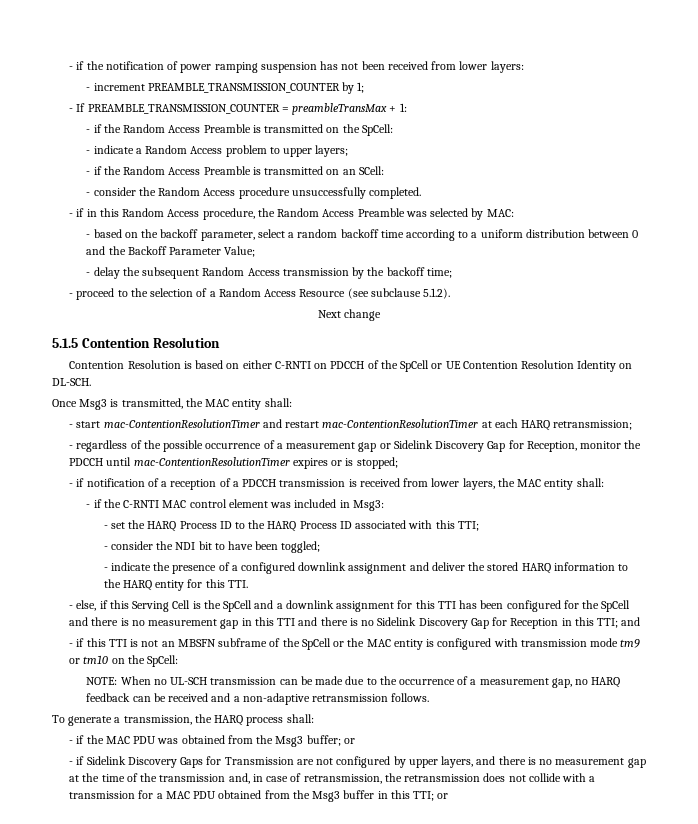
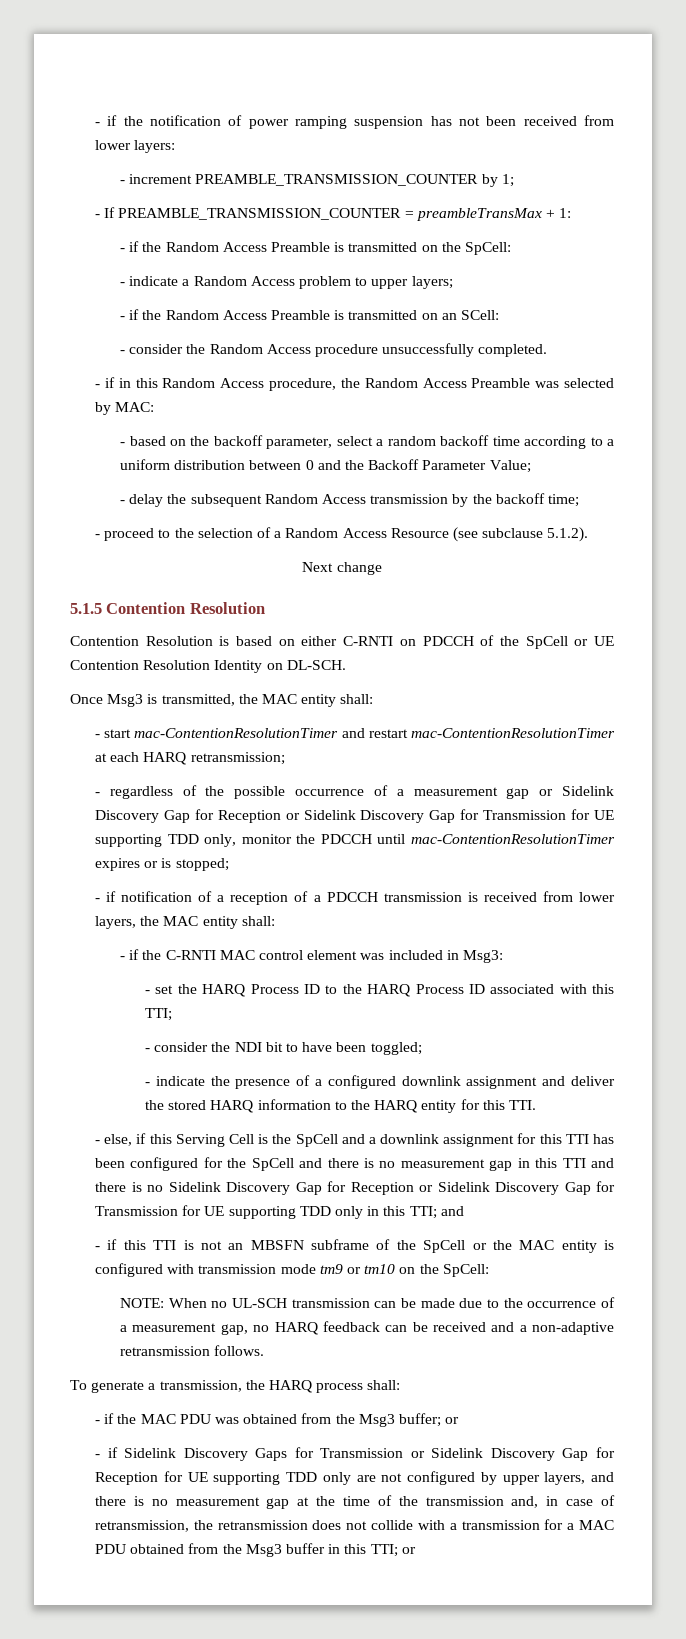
- - regardless of the possible occurrence of a measurement gap or Sidelink Discovery Gap for Reception, monitor the PDCCH until mac-ContentionResolutionTimer expires or is stopped;
+ - regardless of the possible occurrence of a measurement gap or Sidelink Discovery Gap for Reception or Sidelink Discovery Gap for Transmission for UE supporting TDD only, monitor the PDCCH until mac-ContentionResolutionTimer expires or is stopped;
- - else, if this Serving Cell is the SpCell and a downlink assignment for this TTI has been configured for the SpCell and there is no measurement gap in this TTI and there is no Sidelink Discovery Gap for Reception in this TTI; and
+ - else, if this Serving Cell is the SpCell and a downlink assignment for this TTI has been configured for the SpCell and there is no measurement gap in this TTI and there is no Sidelink Discovery Gap for Reception or Sidelink Discovery Gap for Transmission for UE supporting TDD only in this TTI; and
- - if Sidelink Discovery Gaps for Transmission are not configured by upper layers, and there is no measurement gap at the time of the transmission and, in case of retransmission, the retransmission does not collide with a transmission for a MAC PDU obtained from the Msg3 buffer in this TTI; or
+ - if Sidelink Discovery Gaps for Transmission or Sidelink Discovery Gap for Reception for UE supporting TDD only are not configured by upper layers, and there is no measurement gap at the time of the transmission and, in case of retransmission, the retransmission does not collide with a transmission for a MAC PDU obtained from the Msg3 buffer in this TTI; or

